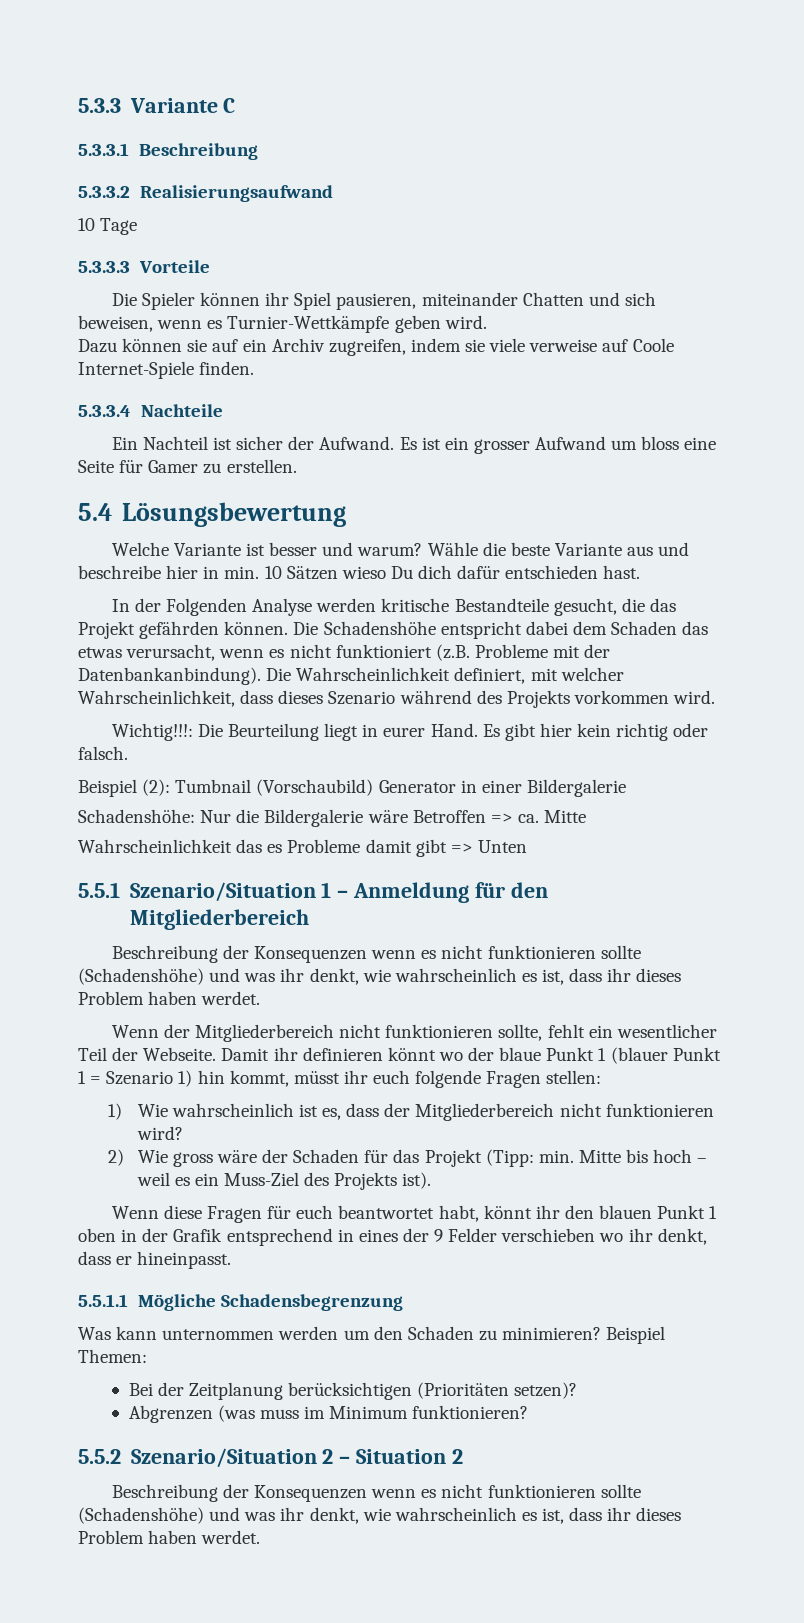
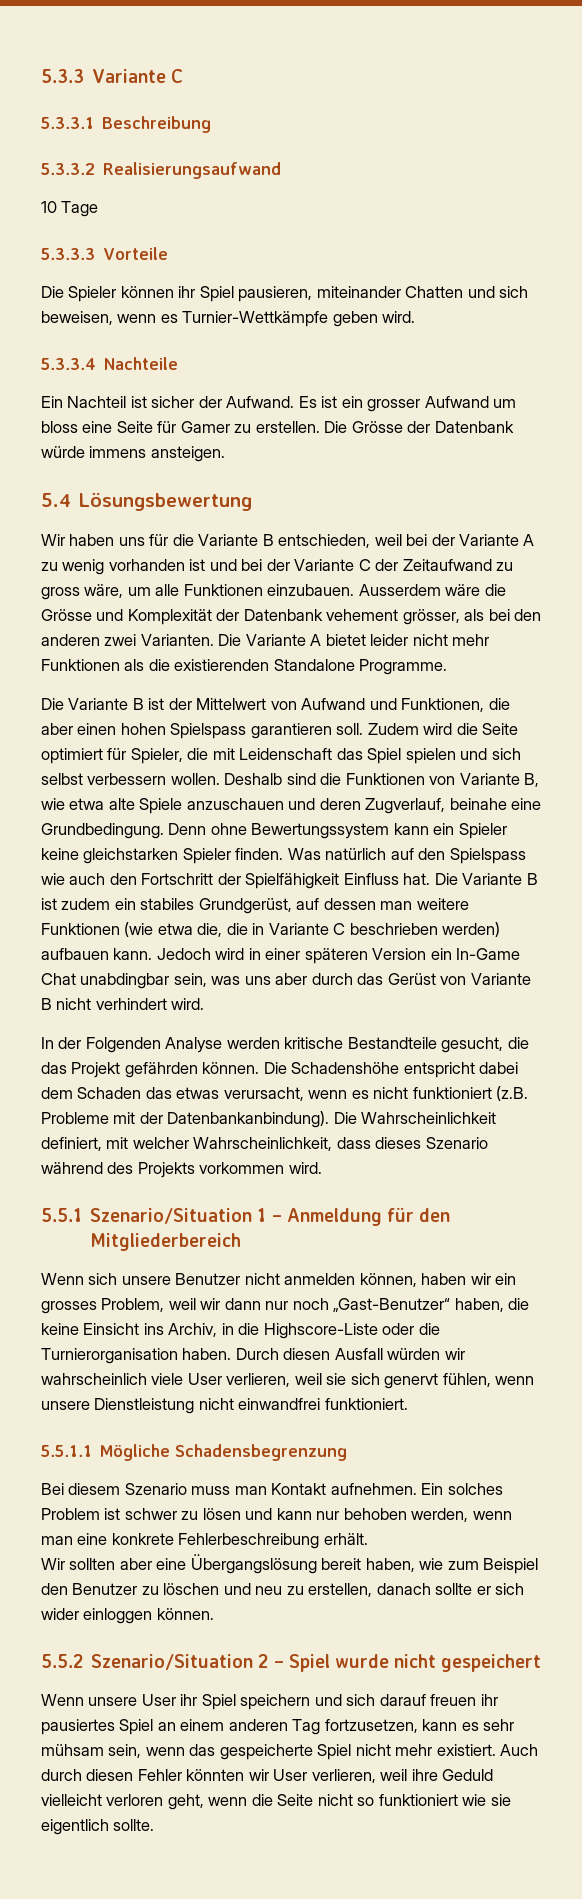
- Dazu können sie auf ein Archiv zugreifen, indem sie viele verweise auf Coole Internet-Spiele finden.
- Es ist ein grosser Aufwand um bloss eine Seite für Gamer zu erstellen.
+ Es ist ein grosser Aufwand um bloss eine Seite für Gamer zu erstellen. Die Grösse der Datenbank würde immens ansteigen.
  5.4 Lösungsbewertung
- Welche Variante ist besser und warum? Wähle die beste Variante aus und beschreibe hier in min. 10 Sätzen wieso Du dich dafür entschieden hast.
+ Wir haben uns für die Variante B entschieden, weil bei der Variante A zu wenig vorhanden ist und bei der Variante C der Zeitaufwand zu gross wäre, um alle Funktionen einzubauen. Ausserdem wäre die Grösse und Komplexität der Datenbank vehement grösser, als bei den anderen zwei Varianten. Die Variante A bietet leider nicht mehr Funktionen als die existierenden Standalone Programme.
+ Die Variante B ist der Mittelwert von Aufwand und Funktionen, die aber einen hohen Spielspass garantieren soll. Zudem wird die Seite optimiert für Spieler, die mit Leidenschaft das Spiel spielen und sich selbst verbessern wollen. Deshalb sind die Funktionen von Variante B, wie etwa alte Spiele anzuschauen und deren Zugverlauf, beinahe eine Grundbedingung. Denn ohne Bewertungssystem kann ein Spieler keine gleichstarken Spieler finden. Was natürlich auf den Spielspass wie auch den Fortschritt der Spielfähigkeit Einfluss hat. Die Variante B ist zudem ein stabiles Grundgerüst, auf dessen man weitere Funktionen (wie etwa die, die in Variante C beschrieben werden) aufbauen kann. Jedoch wird in einer späteren Version ein In-Game Chat unabdingbar sein, was uns aber durch das Gerüst von Variante B nicht verhindert wird.
- Wichtig!!!: Die Beurteilung liegt in eurer Hand. Es gibt hier kein richtig oder falsch.
- Beispiel (2): Tumbnail (Vorschaubild) Generator in einer Bildergalerie
- Schadenshöhe: Nur die Bildergalerie wäre Betroffen => ca. Mitte
- Wahrscheinlichkeit das es Probleme damit gibt => Unten
  5.5.1 Szenario/Situation 1 – Anmeldung für den Mitgliederbereich
- Beschreibung der Konsequenzen wenn es nicht funktionieren sollte (Schadenshöhe) und was ihr denkt, wie wahrscheinlich es ist, dass ihr dieses Problem haben werdet.
- Wenn der Mitgliederbereich nicht funktionieren sollte, fehlt ein wesentlicher Teil der Webseite. Damit ihr definieren könnt wo der blaue Punkt 1 (blauer Punkt 1 = Szenario 1) hin kommt, müsst ihr euch folgende Fragen stellen:
- 1) Wie wahrscheinlich ist es, dass der Mitgliederbereich nicht funktionieren wird?
- 2) Wie gross wäre der Schaden für das Projekt (Tipp: min. Mitte bis hoch – weil es ein Muss-Ziel des Projekts ist).
- Wenn diese Fragen für euch beantwortet habt, könnt ihr den blauen Punkt 1 oben in der Grafik entsprechend in eines der 9 Felder verschieben wo ihr denkt, dass er hineinpasst.
+ Wenn sich unsere Benutzer nicht anmelden können, haben wir ein grosses Problem, weil wir dann nur noch „Gast-Benutzer“ haben, die keine Einsicht ins Archiv, in die Highscore-Liste oder die Turnierorganisation haben. Durch diesen Ausfall würden wir wahrscheinlich viele User verlieren, weil sie sich genervt fühlen, wenn unsere Dienstleistung nicht einwandfrei funktioniert.
  5.5.1.1 Mögliche Schadensbegrenzung
- Was kann unternommen werden um den Schaden zu minimieren? Beispiel Themen:
- Bei der Zeitplanung berücksichtigen (Prioritäten setzen)?
- Abgrenzen (was muss im Minimum funktionieren?
- 5.5.2 Szenario/Situation 2 – Situation 2
- Beschreibung der Konsequenzen wenn es nicht funktionieren sollte (Schadenshöhe) und was ihr denkt, wie wahrscheinlich es ist, dass ihr dieses Problem haben werdet.
+ Bei diesem Szenario muss man Kontakt aufnehmen. Ein solches Problem ist schwer zu lösen und kann nur behoben werden, wenn man eine konkrete Fehlerbeschreibung erhält.
+ Wir sollten aber eine Übergangslösung bereit haben, wie zum Beispiel den Benutzer zu löschen und neu zu erstellen, danach sollte er sich wider einloggen können.
+ 5.5.2 Szenario/Situation 2 – Spiel wurde nicht gespeichert
+ Wenn unsere User ihr Spiel speichern und sich darauf freuen ihr pausiertes Spiel an einem anderen Tag fortzusetzen, kann es sehr mühsam sein, wenn das gespeicherte Spiel nicht mehr existiert. Auch durch diesen Fehler könnten wir User verlieren, weil ihre Geduld vielleicht verloren geht, wenn die Seite nicht so funktioniert wie sie eigentlich sollte.

